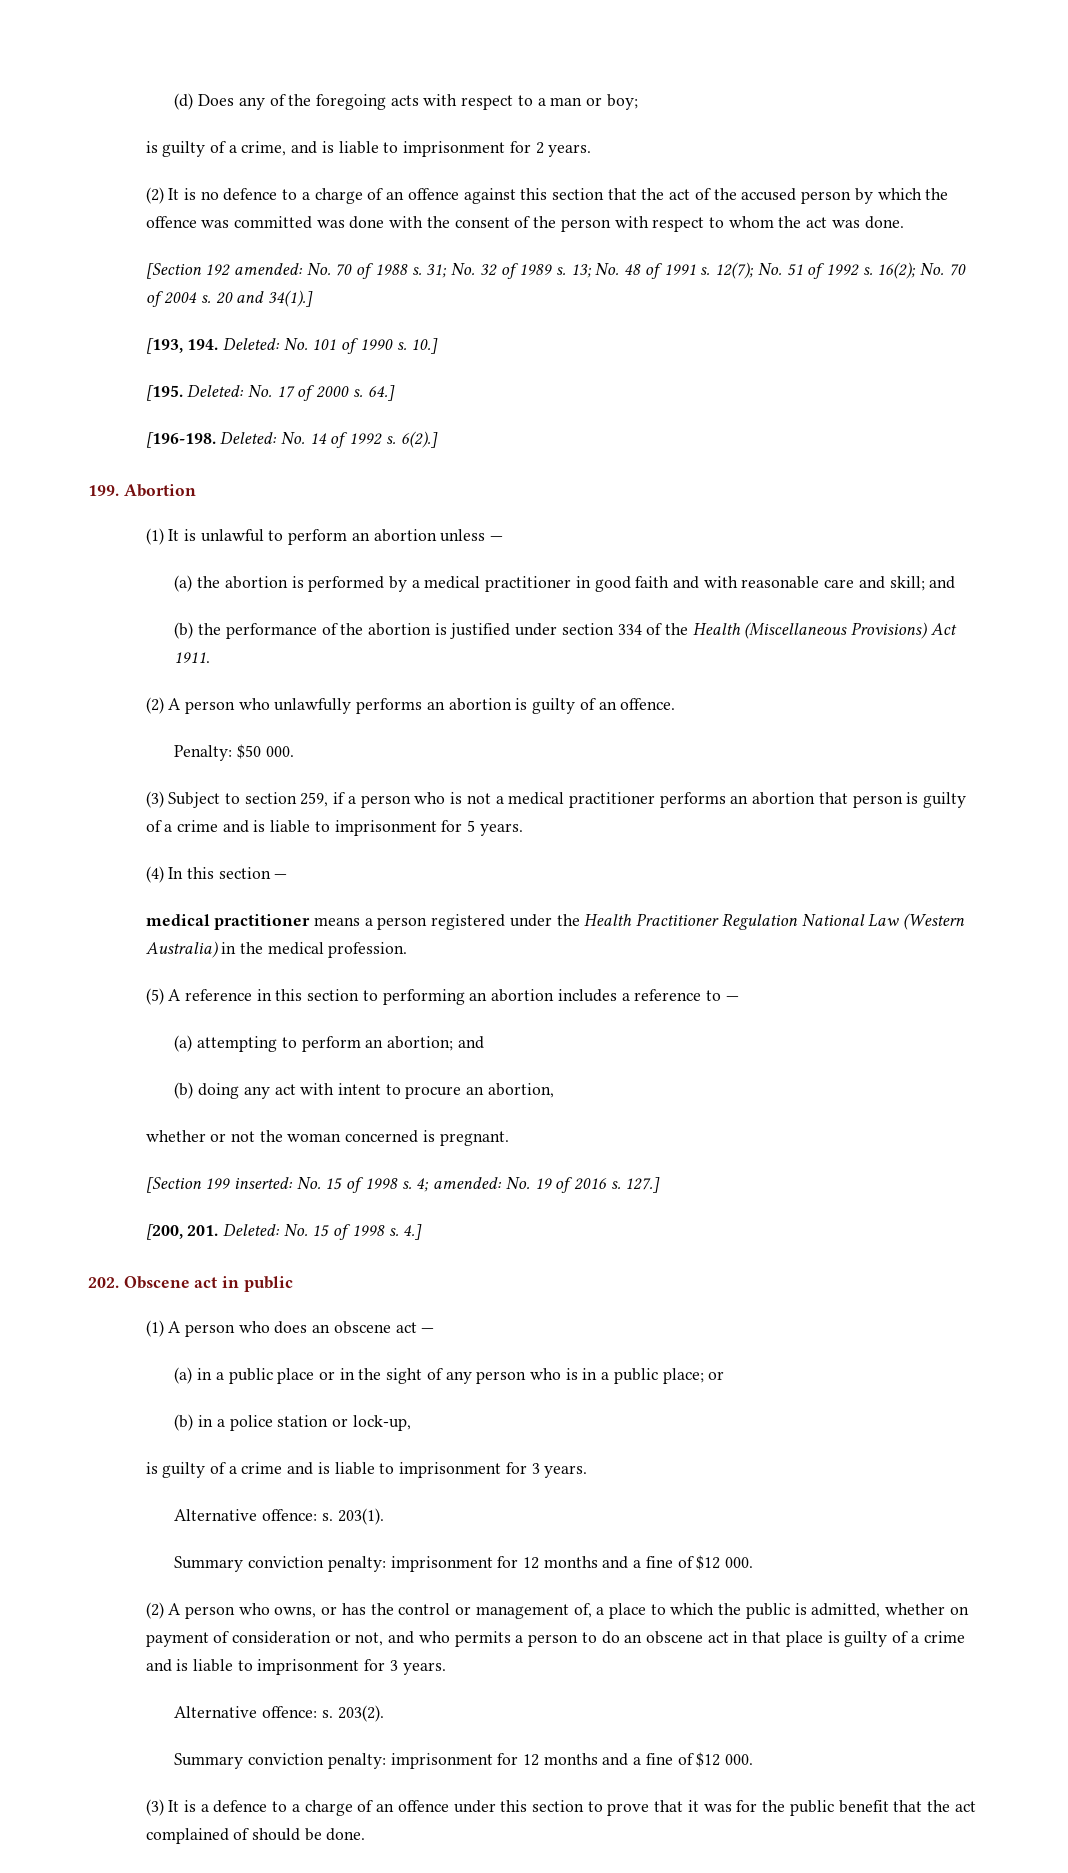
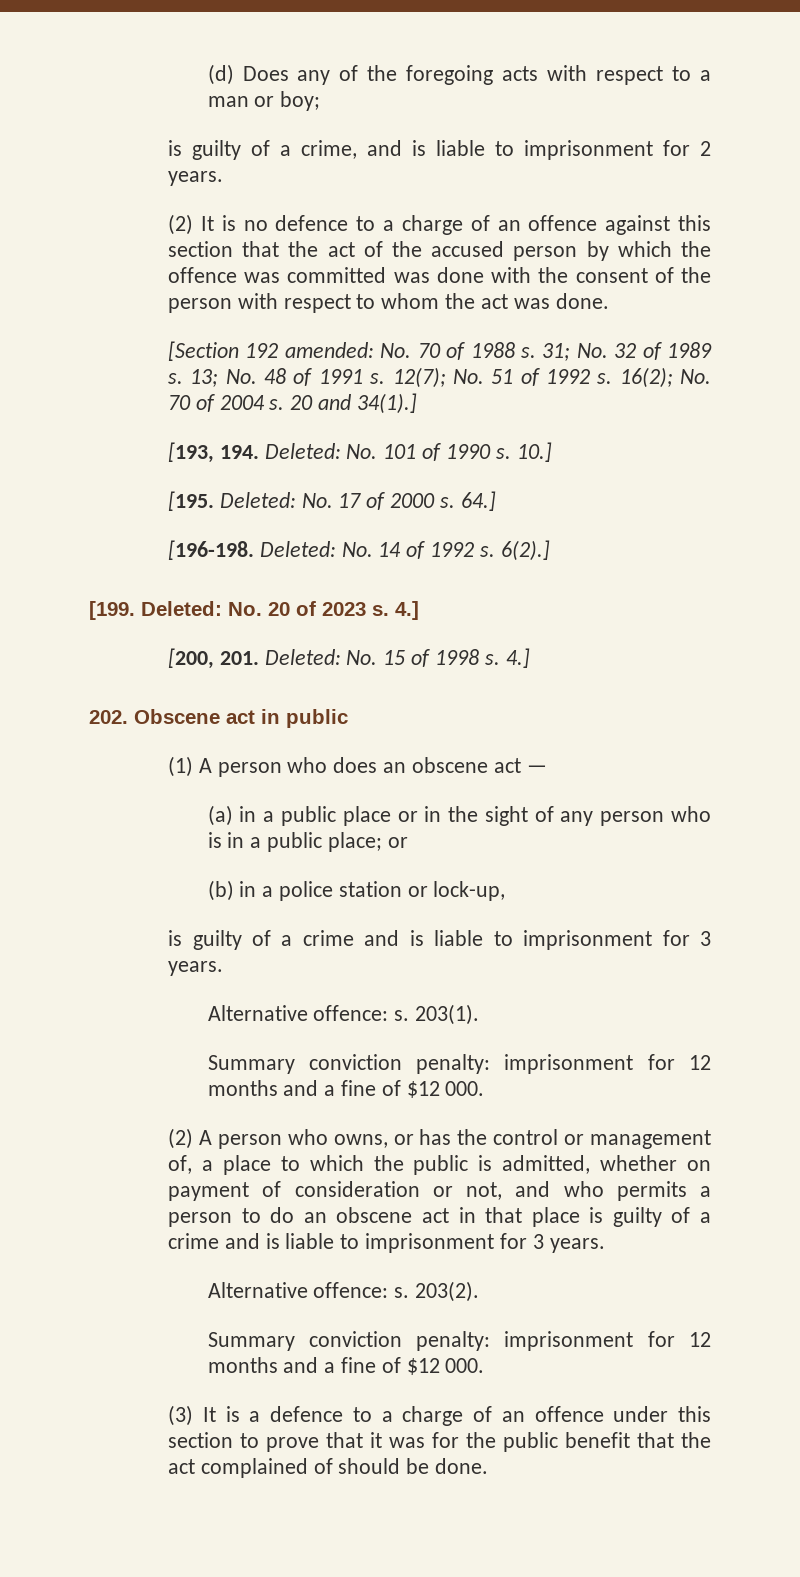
- 199. Abortion
- (1) It is unlawful to perform an abortion unless —
- (a) the abortion is performed by a medical practitioner in good faith and with reasonable care and skill; and
- (b) the performance of the abortion is justified under section 334 of the Health (Miscellaneous Provisions) Act 1911.
- (2) A person who unlawfully performs an abortion is guilty of an offence.
- Penalty: $50 000.
- (3) Subject to section 259, if a person who is not a medical practitioner performs an abortion that person is guilty of a crime and is liable to imprisonment for 5 years.
- (4) In this section —
- medical practitioner means a person registered under the Health Practitioner Regulation National Law (Western Australia) in the medical profession.
- (5) A reference in this section to performing an abortion includes a reference to —
- (a) attempting to perform an abortion; and
- (b) doing any act with intent to procure an abortion,
- whether or not the woman concerned is pregnant.
- [Section 199 inserted: No. 15 of 1998 s. 4; amended: No. 19 of 2016 s. 127.]
+ [199. Deleted: No. 20 of 2023 s. 4.]

